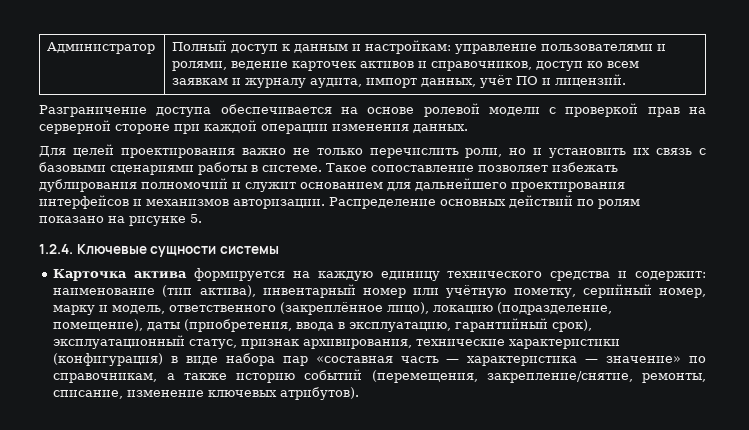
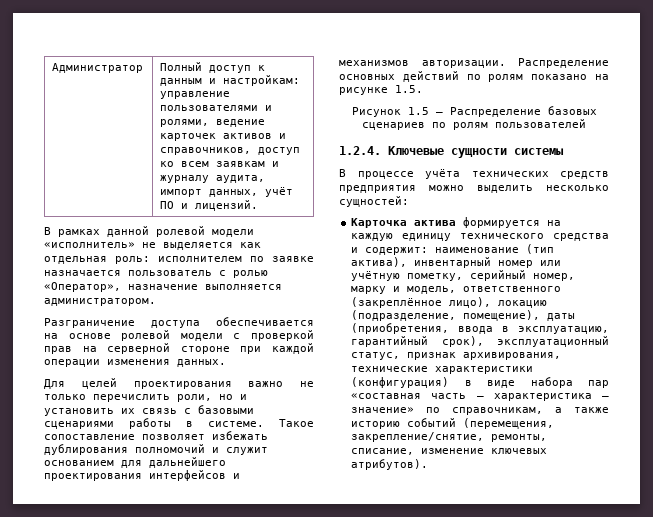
+ В рамках данной ролевой модели «исполнитель» не выделяется как отдельная роль: исполнителем по заявке назначается пользователь с ролью «Оператор», назначение выполняется администратором.
- Распределение основных действий по ролям показано на рисунке 5.
+ Распределение основных действий по ролям показано на рисунке 1.5.
+ Рисунок 1.5 — Распределение базовых сценариев по ролям пользователей
  1.2.4. Ключевые сущности системы
+ В процессе учёта технических средств предприятия можно выделить несколько сущностей:

